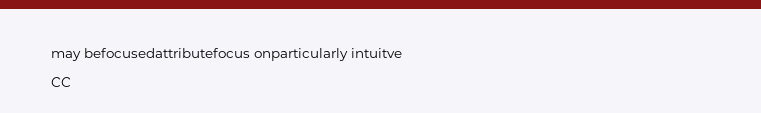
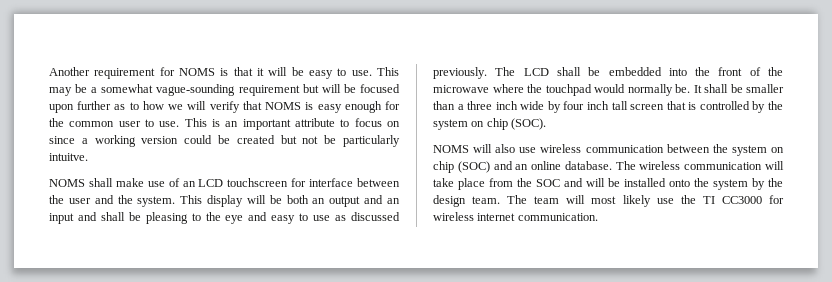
- may befocusedattributefocus onparticularly intuitve
- CC
+ Another requirement for NOMS is that it will be easy to use. This may be a somewhat vague-sounding requirement but will be focused upon further as to how we will verify that NOMS is easy enough for the common user to use. This is an important attribute to focus on since a working version could be created but not be particularly intuitve.
+ NOMS shall make use of an LCD touchscreen for interface between the user and the system. This display will be both an output and an input and shall be pleasing to the eye and easy to use as discussed previously. The LCD shall be embedded into the front of the microwave where the touchpad would normally be. It shall be smaller than a three inch wide by four inch tall screen that is controlled by the system on chip (SOC).
+ NOMS will also use wireless communication between the system on chip (SOC) and an online database. The wireless communication will take place from the SOC and will be installed onto the system by the design team. The team will most likely use the TI CC3000 for wireless internet communication.

